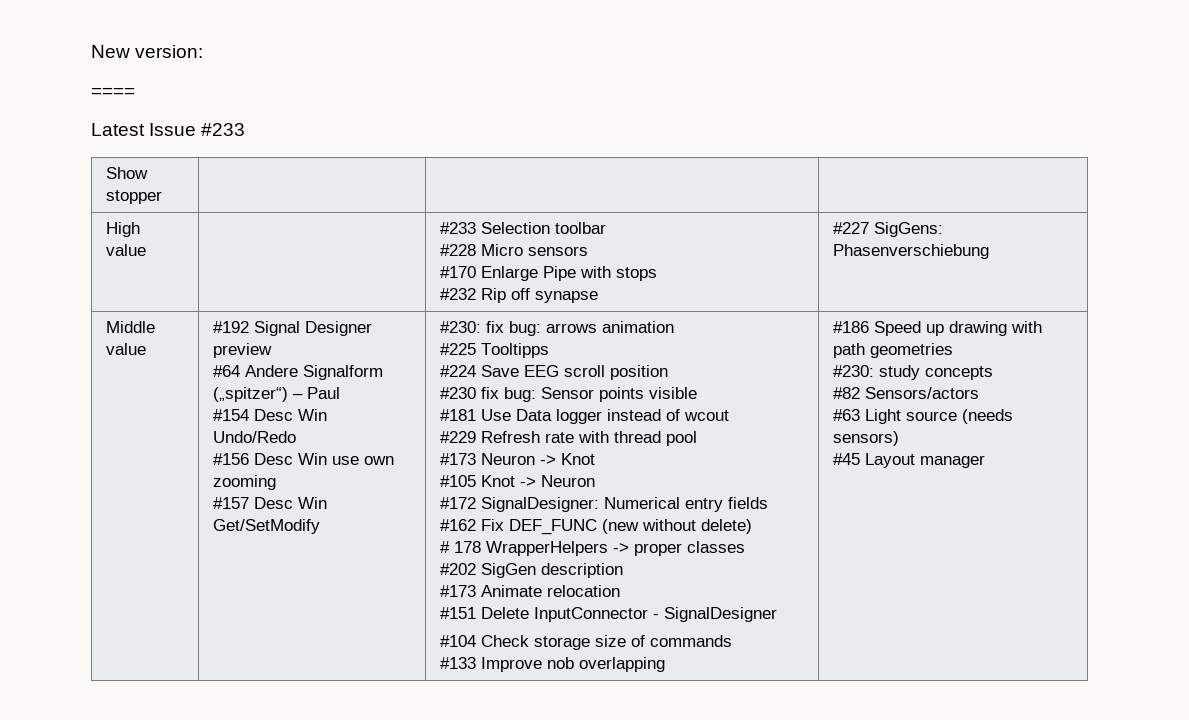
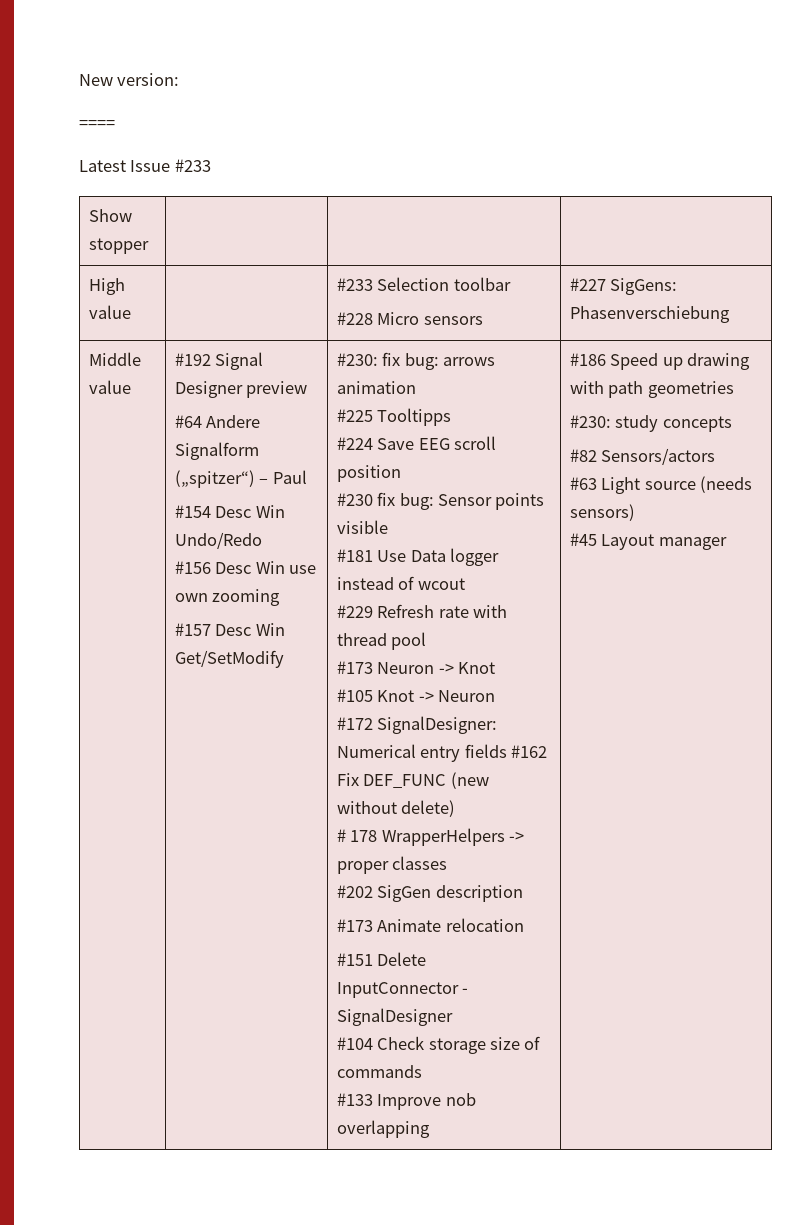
  High value | | #233 Selection toolbar
- #228 Micro sensors
- #170 Enlarge Pipe with stops
- #232 Rip off synapse | #227 SigGens: Phasenverschiebung
+ #228 Micro sensors | #227 SigGens: Phasenverschiebung

